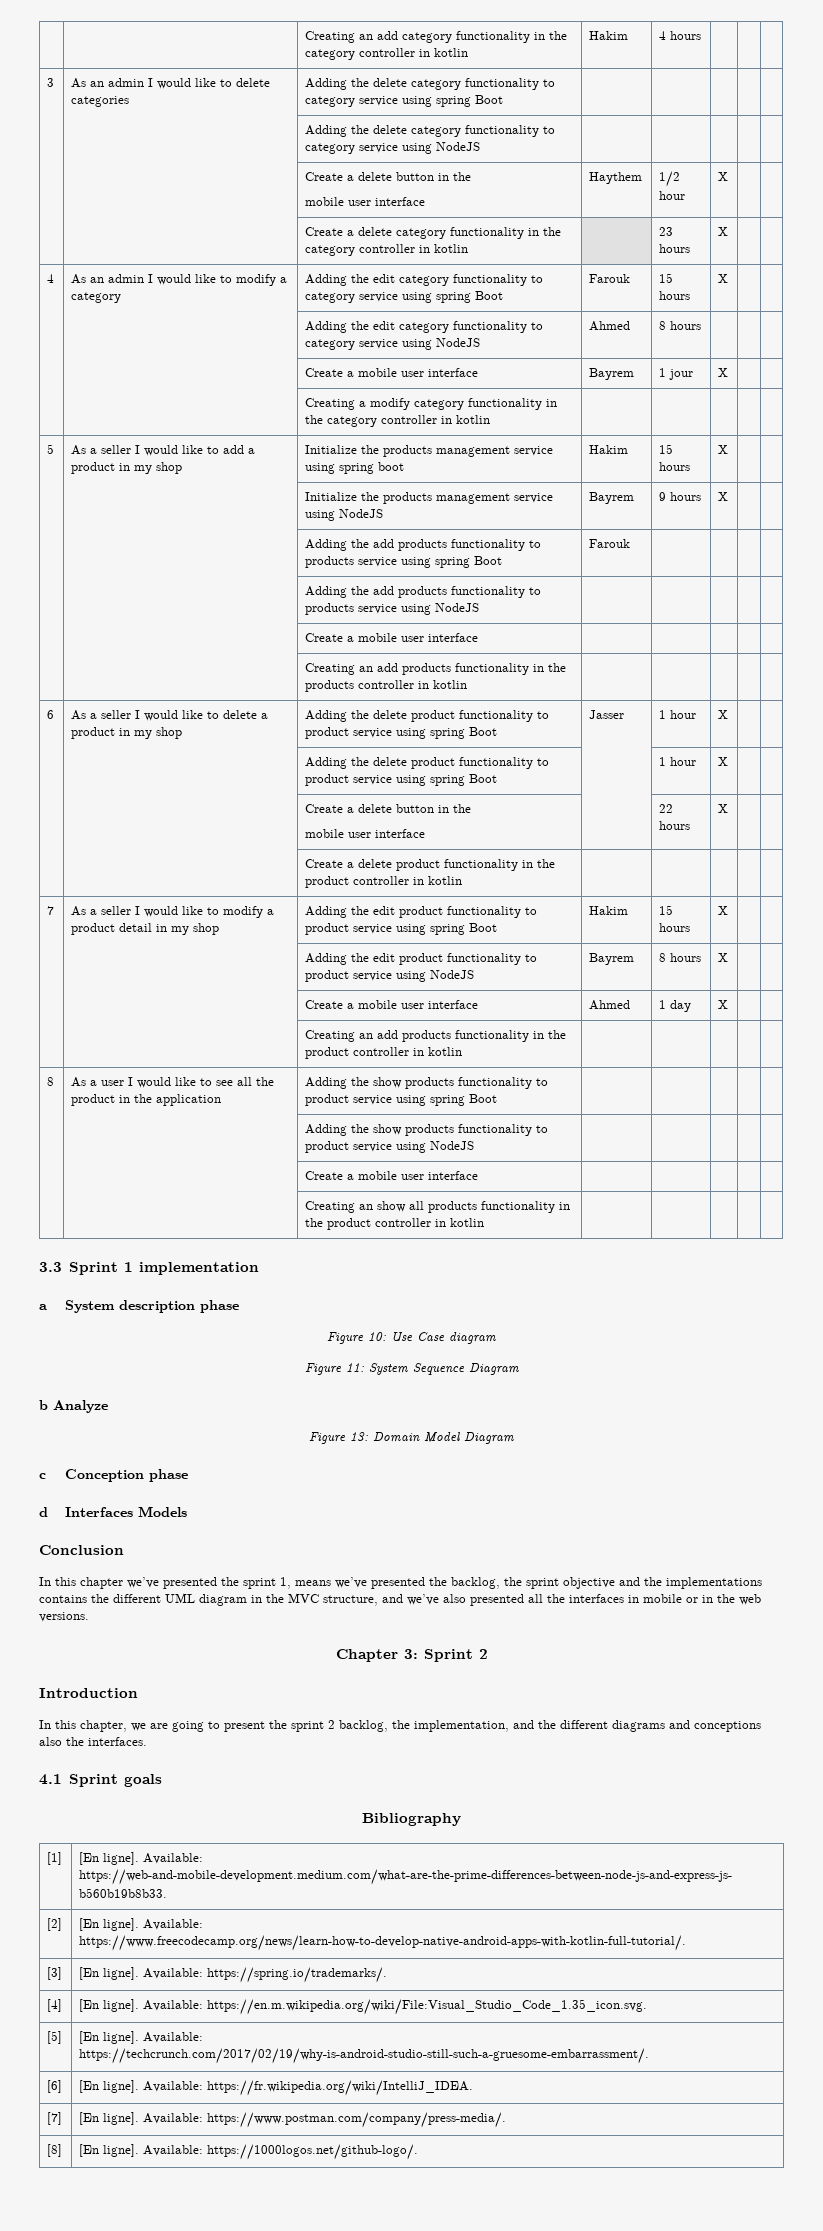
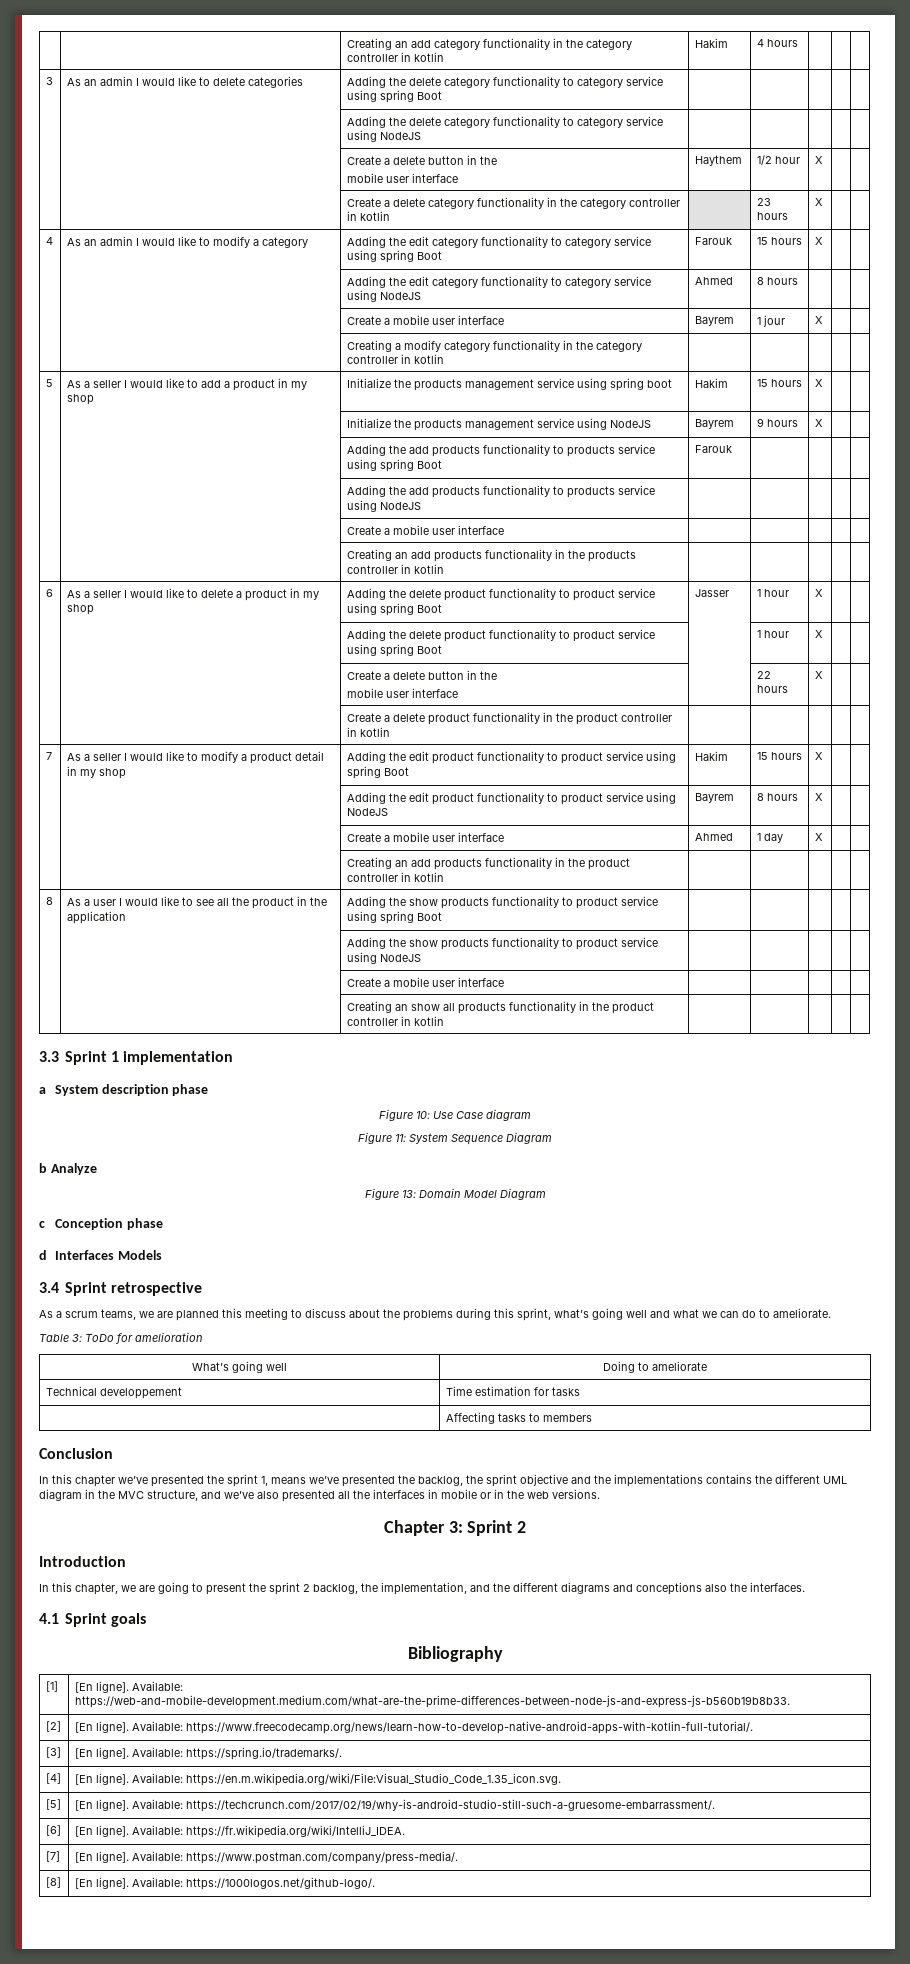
+ 3.4 Sprint retrospective
+ As a scrum teams, we are planned this meeting to discuss about the problems during this sprint, what’s going well and what we can do to ameliorate.
+ Table 3: ToDo for amelioration
+ What’s going well | Doing to ameliorate
+ Technical developpement | Time estimation for tasks
+ | Affecting tasks to members

